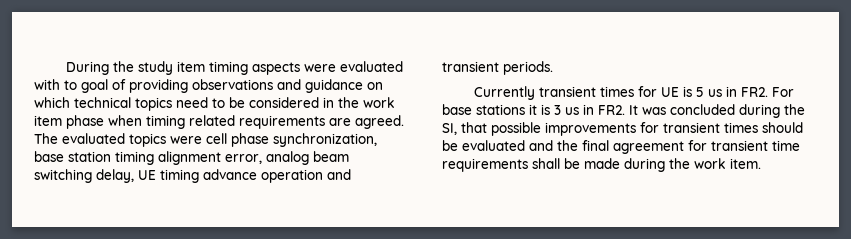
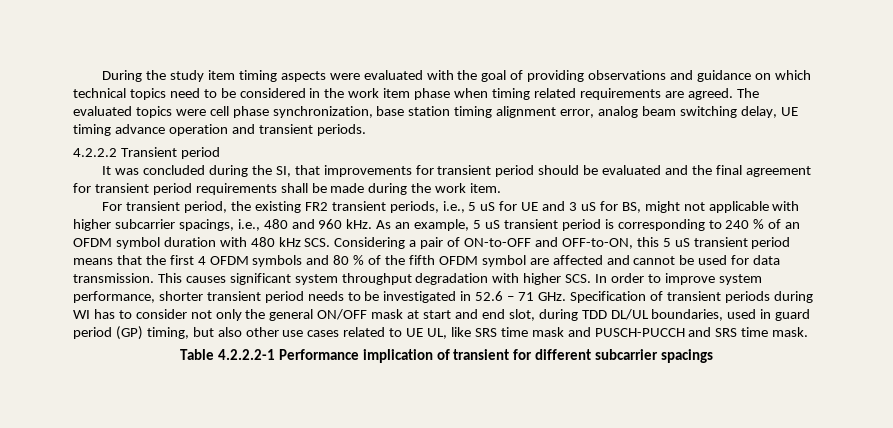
- During the study item timing aspects were evaluated with to goal of providing observations and guidance on which technical topics need to be considered in the work item phase when timing related requirements are agreed.
+ During the study item timing aspects were evaluated with the goal of providing observations and guidance on which technical topics need to be considered in the work item phase when timing related requirements are agreed.
- Currently transient times for UE is 5 us in FR2. For base stations it is 3 us in FR2. It was concluded during the SI, that possible improvements for transient times should be evaluated and the final agreement for transient time requirements shall be made during the work item.
+ 4.2.2.2 Transient period
+ It was concluded during the SI, that improvements for transient period should be evaluated and the final agreement for transient period requirements shall be made during the work item.
+ For transient period, the existing FR2 transient periods, i.e., 5 uS for UE and 3 uS for BS, might not applicable with higher subcarrier spacings, i.e., 480 and 960 kHz. As an example, 5 uS transient period is corresponding to 240 % of an OFDM symbol duration with 480 kHz SCS. Considering a pair of ON-to-OFF and OFF-to-ON, this 5 uS transient period means that the first 4 OFDM symbols and 80 % of the fifth OFDM symbol are affected and cannot be used for data transmission. This causes significant system throughput degradation with higher SCS. In order to improve system performance, shorter transient period needs to be investigated in 52.6 – 71 GHz. Specification of transient periods during WI has to consider not only the general ON/OFF mask at start and end slot, during TDD DL/UL boundaries, used in guard period (GP) timing, but also other use cases related to UE UL, like SRS time mask and PUSCH-PUCCH and SRS time mask.
+ Table 4.2.2.2-1 Performance implication of transient for different subcarrier spacings

